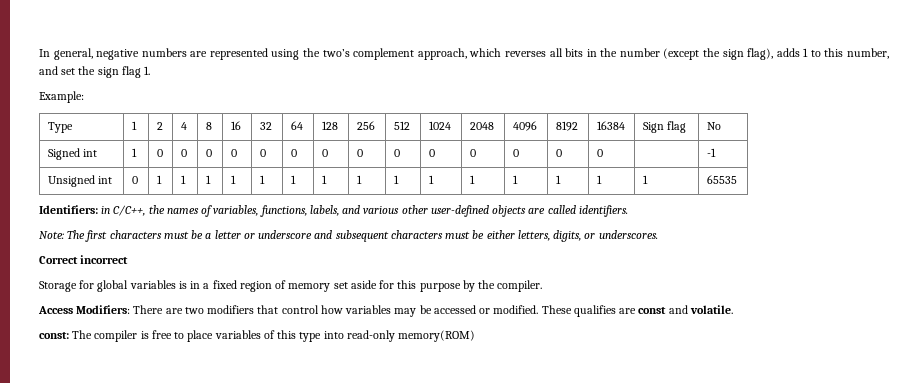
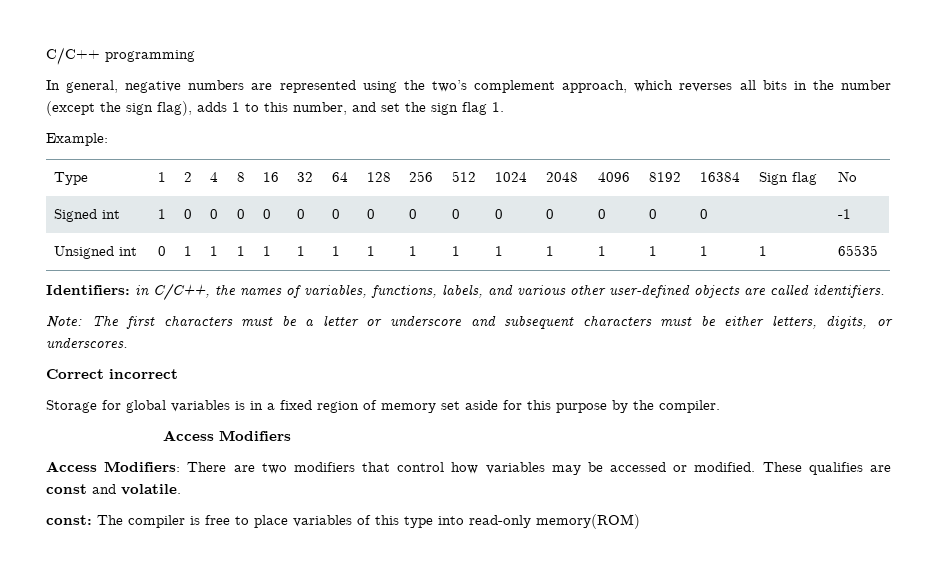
+ C/C++ programming
+ Access Modifiers

